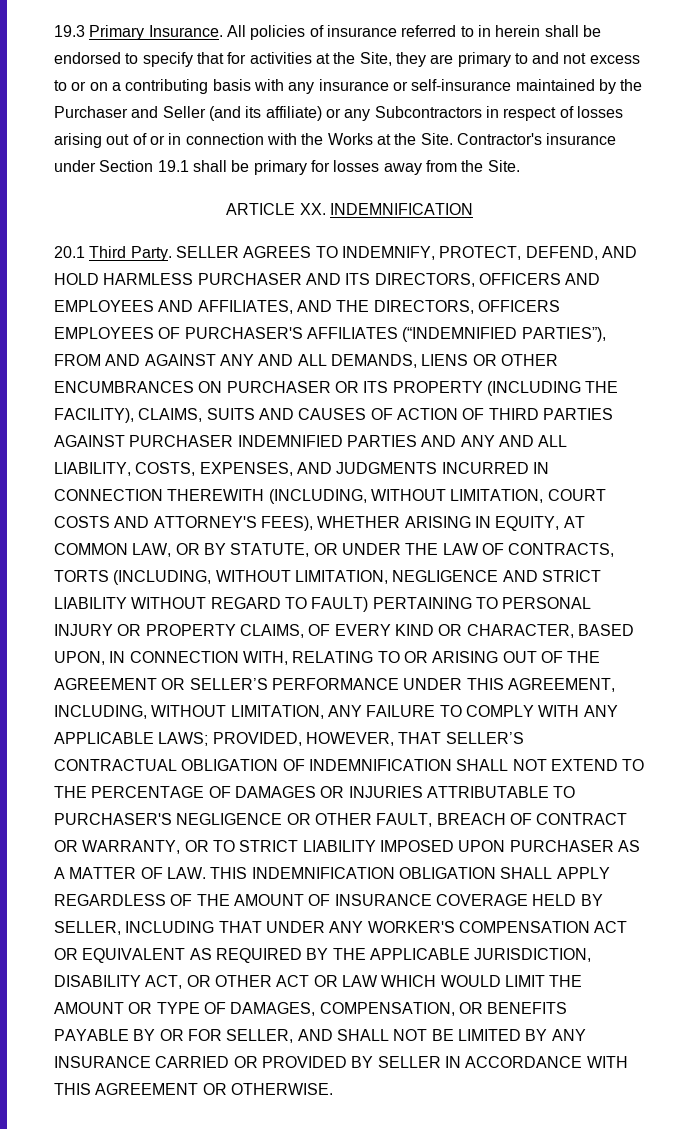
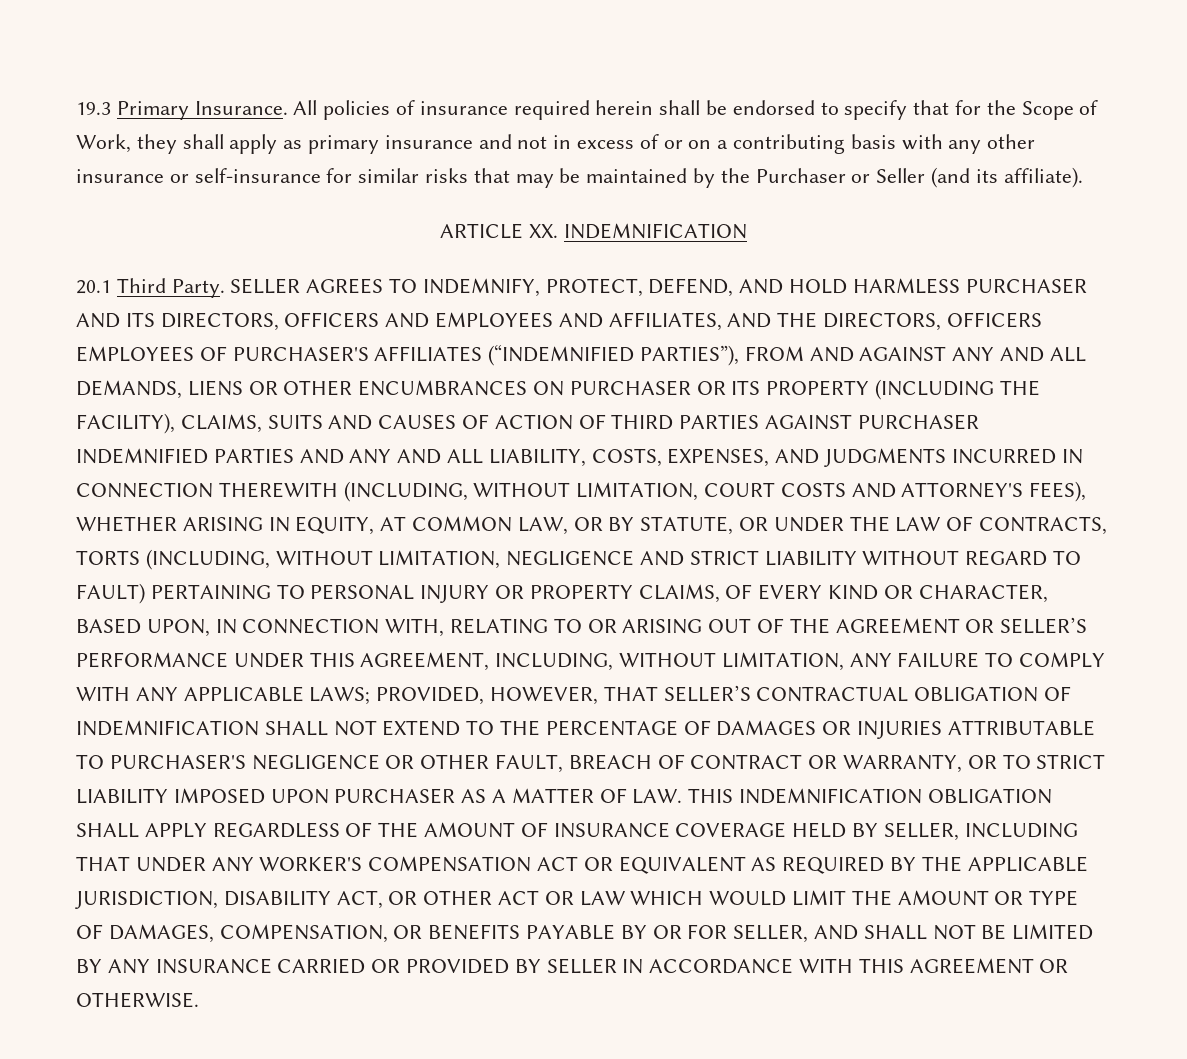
- All policies of insurance referred to in herein shall be endorsed to specify that for activities at the Site, they are primary to and not excess to or on a contributing basis with any insurance or self-insurance maintained by the Purchaser and Seller (and its affiliate) or any Subcontractors in respect of losses arising out of or in connection with the Works at the Site. Contractor's insurance under Section 19.1 shall be primary for losses away from the Site.
+ All policies of insurance required herein shall be endorsed to specify that for the Scope of Work, they shall apply as primary insurance and not in excess of or on a contributing basis with any other insurance or self-insurance for similar risks that may be maintained by the Purchaser or Seller (and its affiliate).

